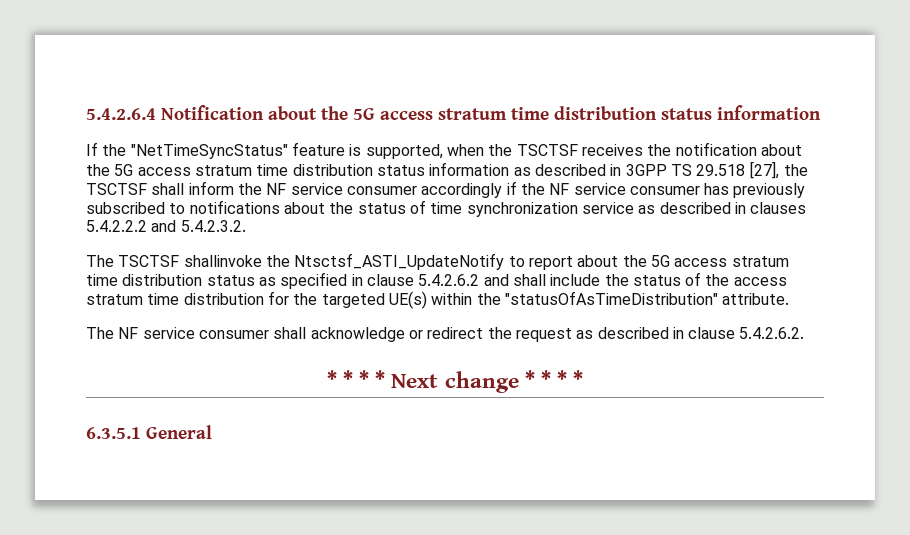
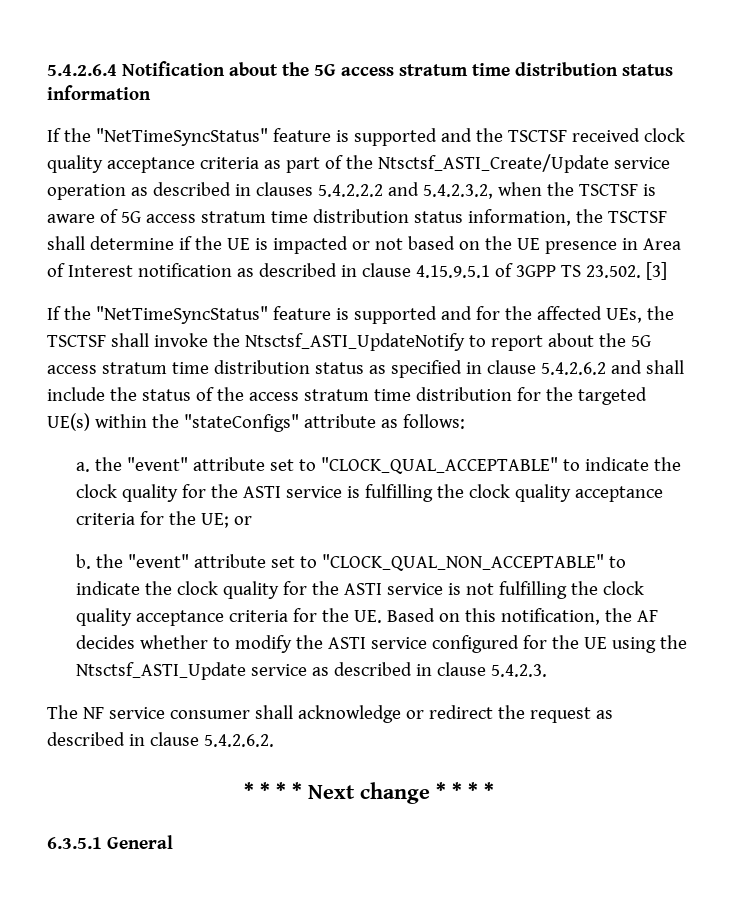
- If the "NetTimeSyncStatus" feature is supported, when the TSCTSF receives the notification about the 5G access stratum time distribution status information as described in 3GPP TS 29.518 [27], the TSCTSF shall inform the NF service consumer accordingly if the NF service consumer has previously subscribed to notifications about the status of time synchronization service as described in clauses 5.4.2.2.2 and 5.4.2.3.2.
- The TSCTSF shallinvoke the Ntsctsf_ASTI_UpdateNotify to report about the 5G access stratum time distribution status as specified in clause 5.4.2.6.2 and shall include the status of the access stratum time distribution for the targeted UE(s) within the "statusOfAsTimeDistribution" attribute.
+ If the "NetTimeSyncStatus" feature is supported and the TSCTSF received clock quality acceptance criteria as part of the Ntsctsf_ASTI_Create/Update service operation as described in clauses 5.4.2.2.2 and 5.4.2.3.2, when the TSCTSF is aware of 5G access stratum time distribution status information, the TSCTSF shall determine if the UE is impacted or not based on the UE presence in Area of Interest notification as described in clause 4.15.9.5.1 of 3GPP TS 23.502. [3]
+ If the "NetTimeSyncStatus" feature is supported and for the affected UEs, the TSCTSF shall invoke the Ntsctsf_ASTI_UpdateNotify to report about the 5G access stratum time distribution status as specified in clause 5.4.2.6.2 and shall include the status of the access stratum time distribution for the targeted UE(s) within the "stateConfigs" attribute as follows:
+ a. the "event" attribute set to "CLOCK_QUAL_ACCEPTABLE" to indicate the clock quality for the ASTI service is fulfilling the clock quality acceptance criteria for the UE; or
+ b. the "event" attribute set to "CLOCK_QUAL_NON_ACCEPTABLE" to indicate the clock quality for the ASTI service is not fulfilling the clock quality acceptance criteria for the UE. Based on this notification, the AF decides whether to modify the ASTI service configured for the UE using the Ntsctsf_ASTI_Update service as described in clause 5.4.2.3.

